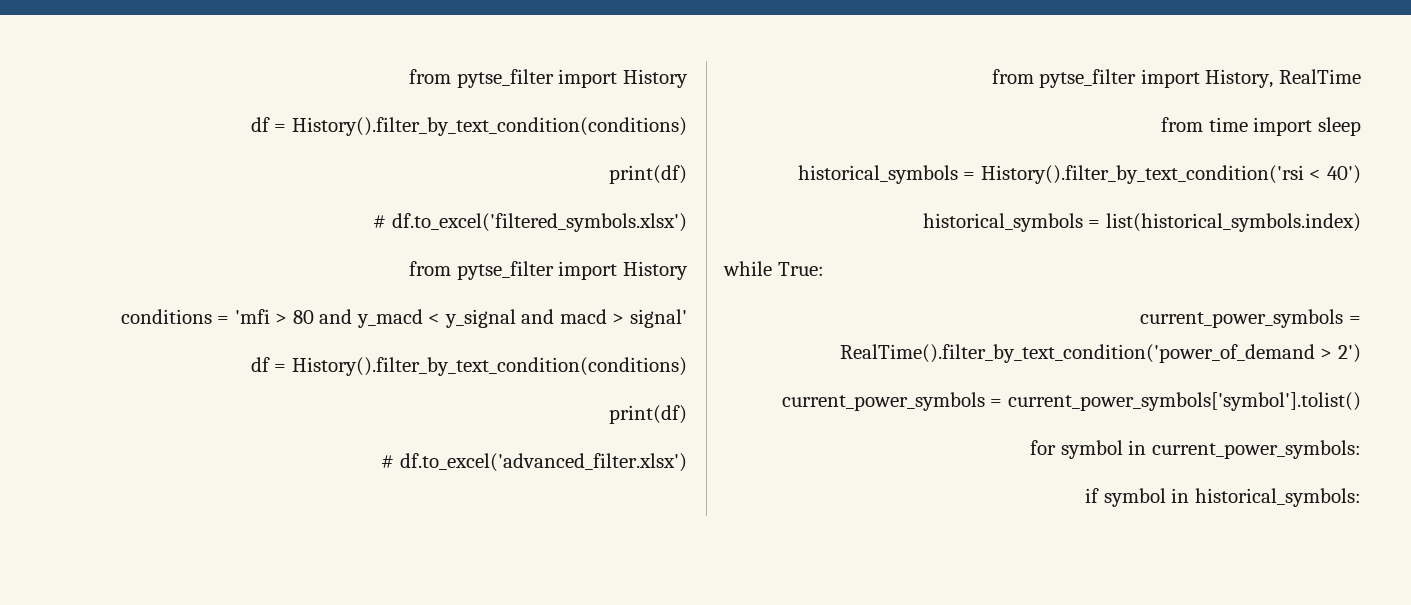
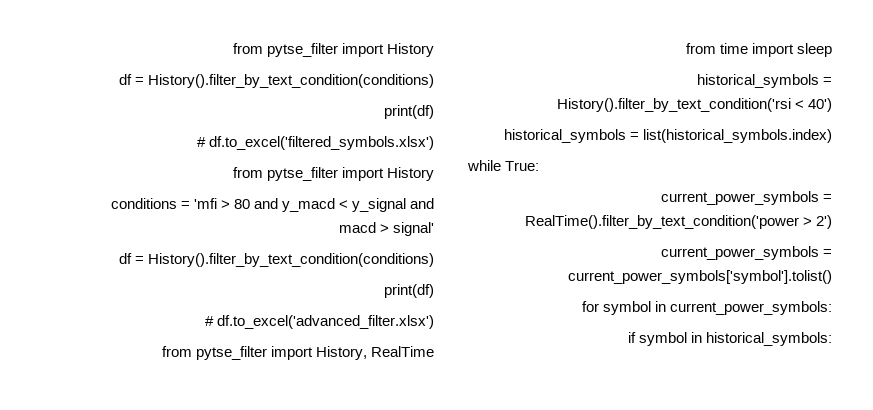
- current_power_symbols = RealTime().filter_by_text_condition('power_of_demand > 2')
+ current_power_symbols = RealTime().filter_by_text_condition('power > 2')

